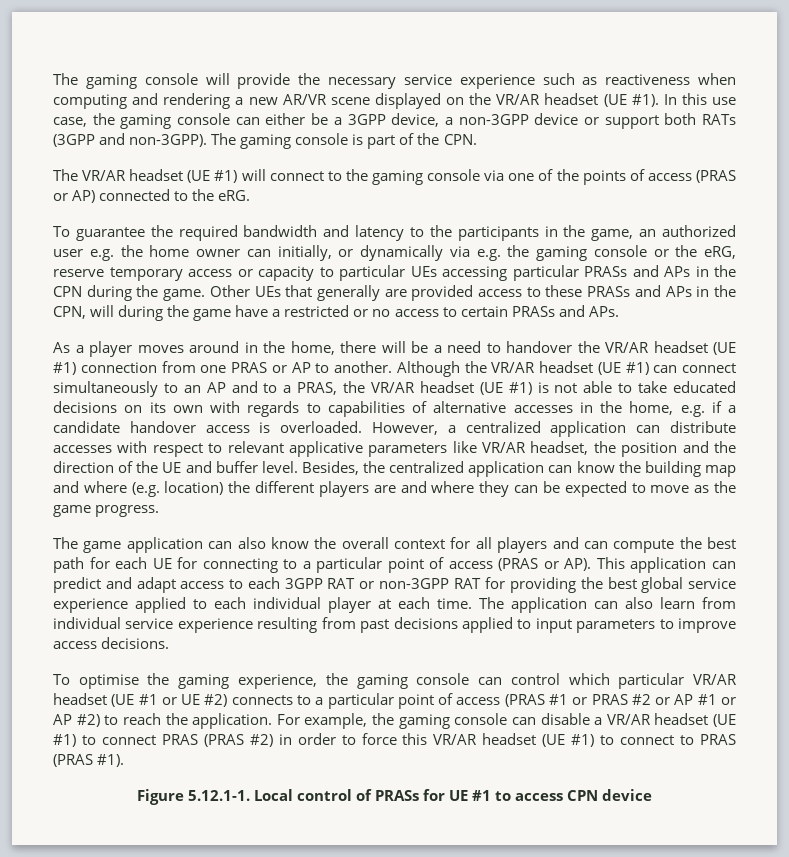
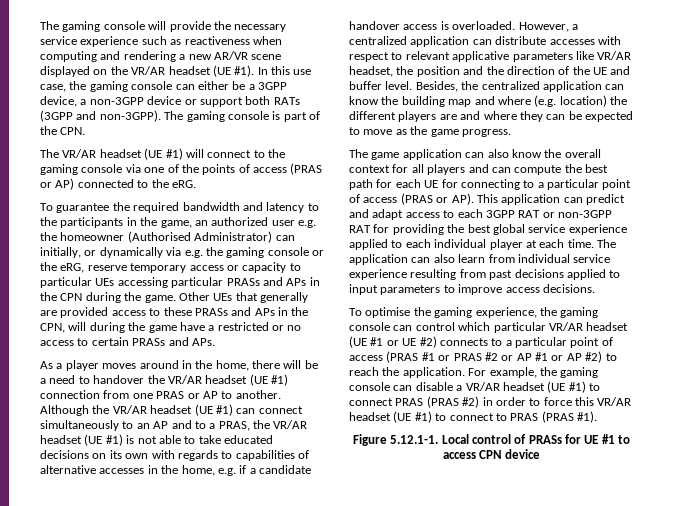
- To guarantee the required bandwidth and latency to the participants in the game, an authorized user e.g. the home owner can initially, or dynamically via e.g. the gaming console or the eRG, reserve temporary access or capacity to particular UEs accessing particular PRASs and APs in the CPN during the game.
+ To guarantee the required bandwidth and latency to the participants in the game, an authorized user e.g. the homeowner (Authorised Administrator) can initially, or dynamically via e.g. the gaming console or the eRG, reserve temporary access or capacity to particular UEs accessing particular PRASs and APs in the CPN during the game.

